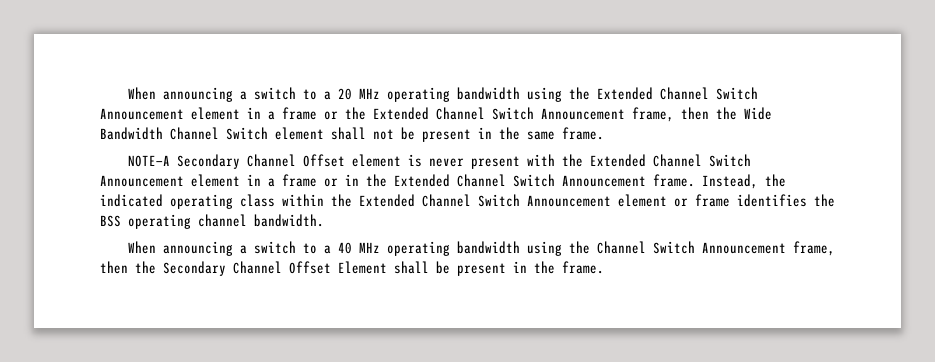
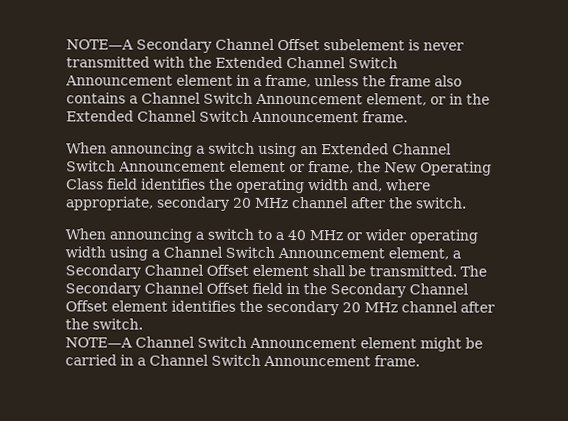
- When announcing a switch to a 20 MHz operating bandwidth using the Extended Channel Switch Announcement element in a frame or the Extended Channel Switch Announcement frame, then the Wide Bandwidth Channel Switch element shall not be present in the same frame.
- NOTE—A Secondary Channel Offset element is never present with the Extended Channel Switch Announcement element in a frame or in the Extended Channel Switch Announcement frame. Instead, the indicated operating class within the Extended Channel Switch Announcement element or frame identifies the BSS operating channel bandwidth.
+ NOTE—A Secondary Channel Offset subelement is never transmitted with the Extended Channel Switch Announcement element in a frame, unless the frame also contains a Channel Switch Announcement element, or in the Extended Channel Switch Announcement frame.
+ When announcing a switch using an Extended Channel Switch Announcement element or frame, the New Operating Class field identifies the operating width and, where appropriate, secondary 20 MHz channel after the switch.
- When announcing a switch to a 40 MHz operating bandwidth using the Channel Switch Announcement frame, then the Secondary Channel Offset Element shall be present in the frame.
+ When announcing a switch to a 40 MHz or wider operating width using a Channel Switch Announcement element, a Secondary Channel Offset element shall be transmitted. The Secondary Channel Offset field in the Secondary Channel Offset element identifies the secondary 20 MHz channel after the switch.
+ NOTE—A Channel Switch Announcement element might be carried in a Channel Switch Announcement frame.

